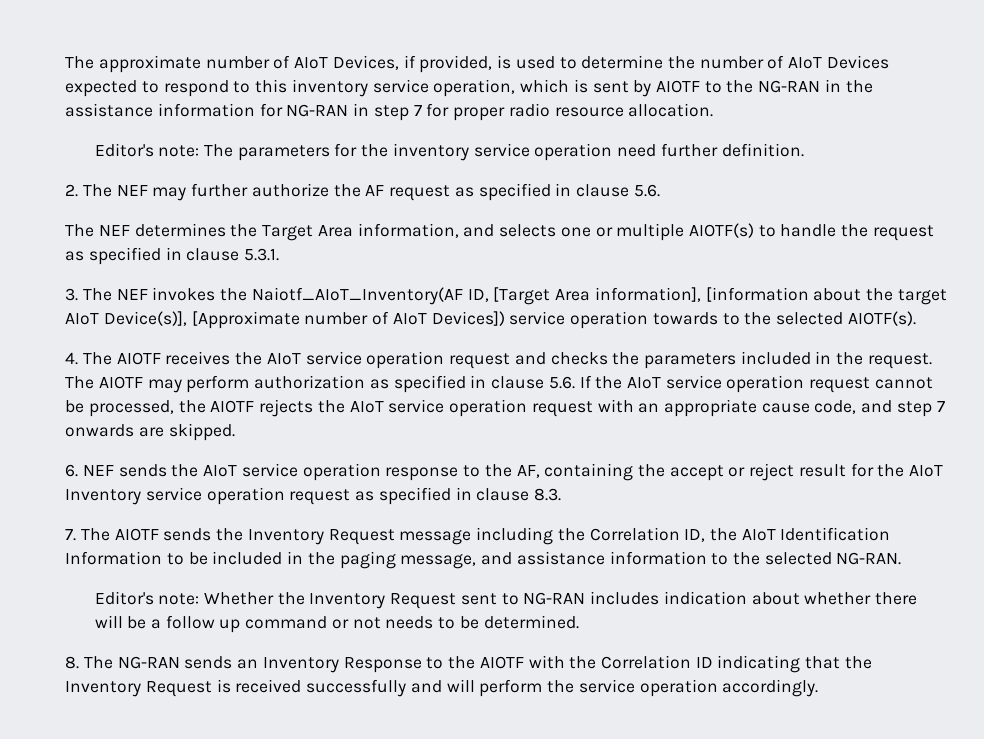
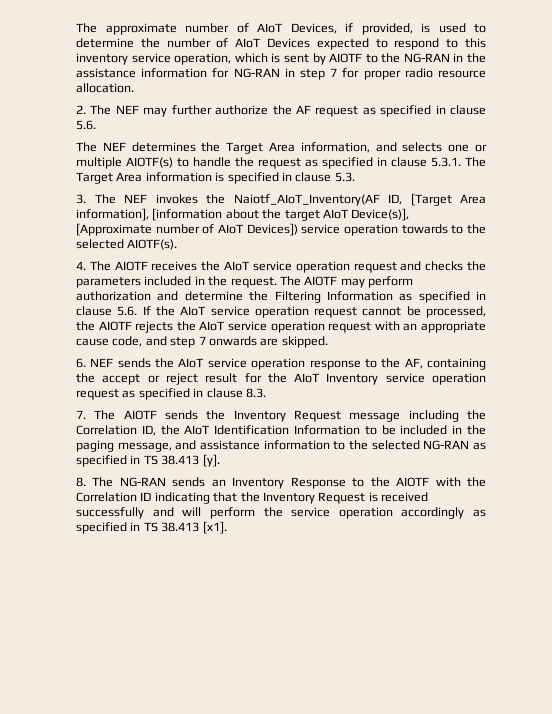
- Editor's note: The parameters for the inventory service operation need further definition.
- The NEF determines the Target Area information, and selects one or multiple AIOTF(s) to handle the request as specified in clause 5.3.1.
+ The NEF determines the Target Area information, and selects one or multiple AIOTF(s) to handle the request as specified in clause 5.3.1. The Target Area information is specified in clause 5.3.
- The AIOTF may perform authorization as specified in clause 5.6. If the AIoT service operation request cannot be processed, the AIOTF rejects the AIoT service operation request with an appropriate cause code, and step 7 onwards are skipped.
+ The AIOTF may perform authorization and determine the Filtering Information as specified in clause 5.6. If the AIoT service operation request cannot be processed, the AIOTF rejects the AIoT service operation request with an appropriate cause code, and step 7 onwards are skipped.
- 7. The AIOTF sends the Inventory Request message including the Correlation ID, the AIoT Identification Information to be included in the paging message, and assistance information to the selected NG-RAN.
- Editor's note: Whether the Inventory Request sent to NG-RAN includes indication about whether there will be a follow up command or not needs to be determined.
+ 7. The AIOTF sends the Inventory Request message including the Correlation ID, the AIoT Identification Information to be included in the paging message, and assistance information to the selected NG-RAN as specified in TS 38.413 [y].
- 8. The NG-RAN sends an Inventory Response to the AIOTF with the Correlation ID indicating that the Inventory Request is received successfully and will perform the service operation accordingly.
+ 8. The NG-RAN sends an Inventory Response to the AIOTF with the Correlation ID indicating that the Inventory Request is received successfully and will perform the service operation accordingly as specified in TS 38.413 [x1].

